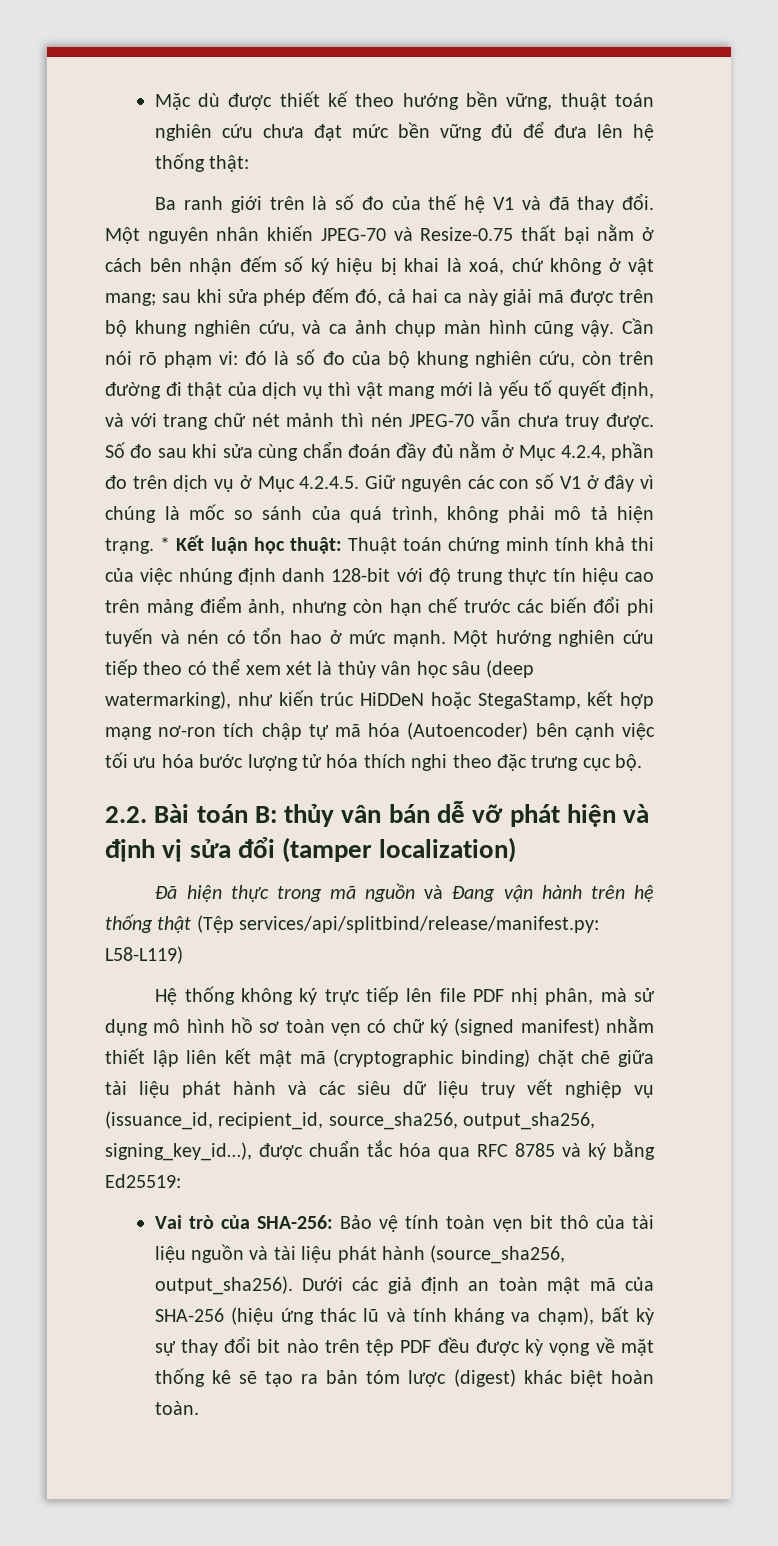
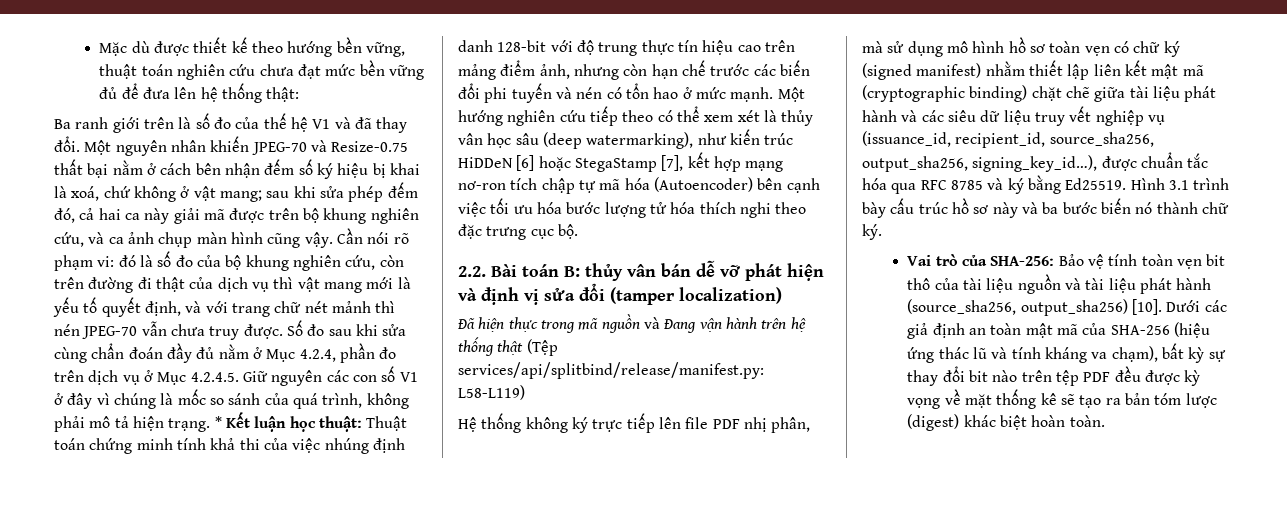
- Một hướng nghiên cứu tiếp theo có thể xem xét là thủy vân học sâu (deep watermarking), như kiến trúc HiDDeN hoặc StegaStamp, kết hợp mạng nơ-ron tích chập tự mã hóa (Autoencoder) bên cạnh việc tối ưu hóa bước lượng tử hóa thích nghi theo đặc trưng cục bộ.
+ Một hướng nghiên cứu tiếp theo có thể xem xét là thủy vân học sâu (deep watermarking), như kiến trúc HiDDeN [6] hoặc StegaStamp [7], kết hợp mạng nơ-ron tích chập tự mã hóa (Autoencoder) bên cạnh việc tối ưu hóa bước lượng tử hóa thích nghi theo đặc trưng cục bộ.
- Hệ thống không ký trực tiếp lên file PDF nhị phân, mà sử dụng mô hình hồ sơ toàn vẹn có chữ ký (signed manifest) nhằm thiết lập liên kết mật mã (cryptographic binding) chặt chẽ giữa tài liệu phát hành và các siêu dữ liệu truy vết nghiệp vụ (issuance_id, recipient_id, source_sha256, output_sha256, signing_key_id…), được chuẩn tắc hóa qua RFC 8785 và ký bằng Ed25519:
+ Hệ thống không ký trực tiếp lên file PDF nhị phân, mà sử dụng mô hình hồ sơ toàn vẹn có chữ ký (signed manifest) nhằm thiết lập liên kết mật mã (cryptographic binding) chặt chẽ giữa tài liệu phát hành và các siêu dữ liệu truy vết nghiệp vụ (issuance_id, recipient_id, source_sha256, output_sha256, signing_key_id…), được chuẩn tắc hóa qua RFC 8785 và ký bằng Ed25519. Hình 3.1 trình bày cấu trúc hồ sơ này và ba bước biến nó thành chữ ký.
- Vai trò của SHA-256: Bảo vệ tính toàn vẹn bit thô của tài liệu nguồn và tài liệu phát hành (source_sha256, output_sha256).
+ Vai trò của SHA-256: Bảo vệ tính toàn vẹn bit thô của tài liệu nguồn và tài liệu phát hành (source_sha256, output_sha256) [10].

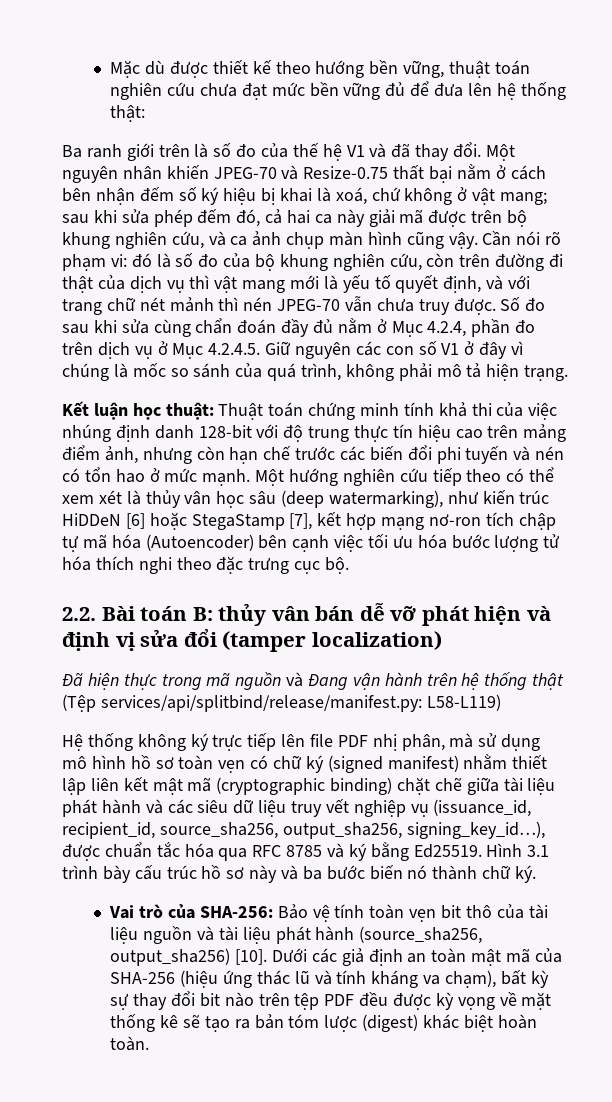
- Số đo sau khi sửa cùng chẩn đoán đầy đủ nằm ở Mục 4.2.4, phần đo trên dịch vụ ở Mục 4.2.4.5. Giữ nguyên các con số V1 ở đây vì chúng là mốc so sánh của quá trình, không phải mô tả hiện trạng. * Kết luận học thuật:
+ Số đo sau khi sửa cùng chẩn đoán đầy đủ nằm ở Mục 4.2.4, phần đo trên dịch vụ ở Mục 4.2.4.5. Giữ nguyên các con số V1 ở đây vì chúng là mốc so sánh của quá trình, không phải mô tả hiện trạng.
+ Kết luận học thuật:

